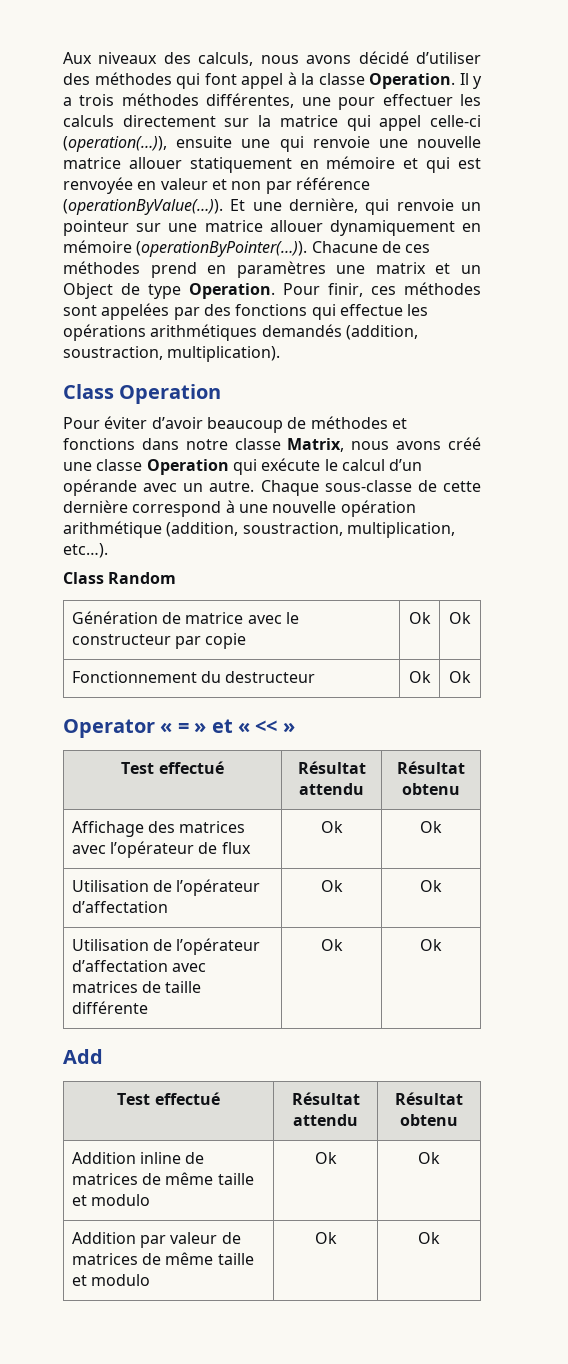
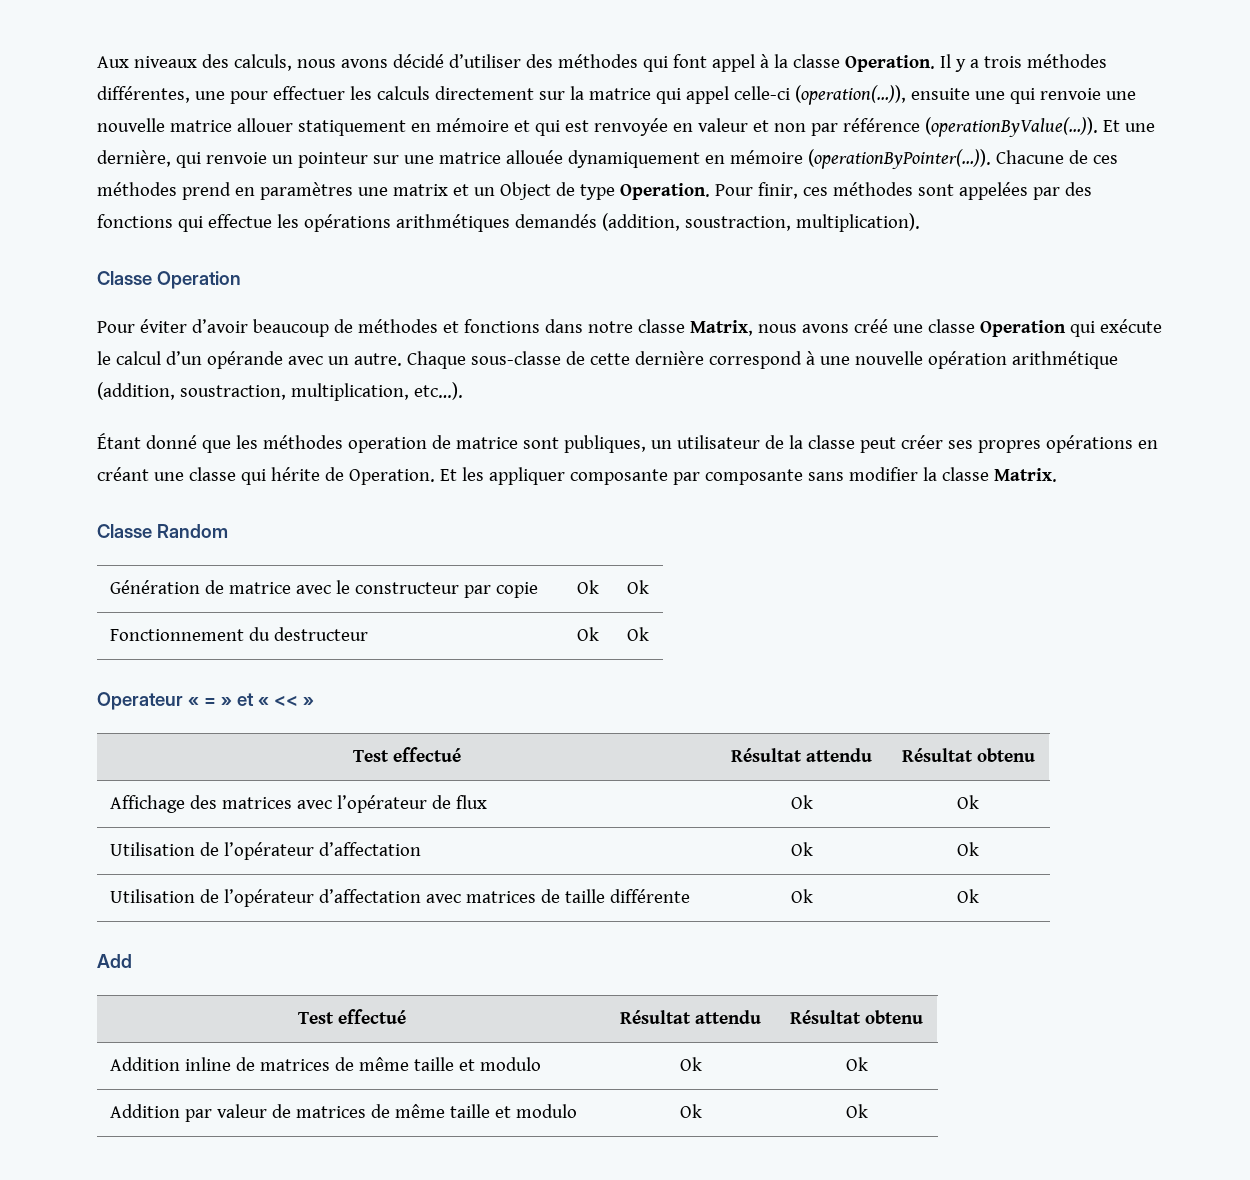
- Et une dernière, qui renvoie un pointeur sur une matrice allouer dynamiquement en mémoire (operationByPointer(…)).
+ Et une dernière, qui renvoie un pointeur sur une matrice allouée dynamiquement en mémoire (operationByPointer(…)).
- Class Operation
+ Classe Operation
- Class Random
+ Étant donné que les méthodes operation de matrice sont publiques, un utilisateur de la classe peut créer ses propres opérations en créant une classe qui hérite de Operation. Et les appliquer composante par composante sans modifier la classe Matrix.
+ Classe Random
- Operator « = » et « << »
+ Operateur « = » et « << »

